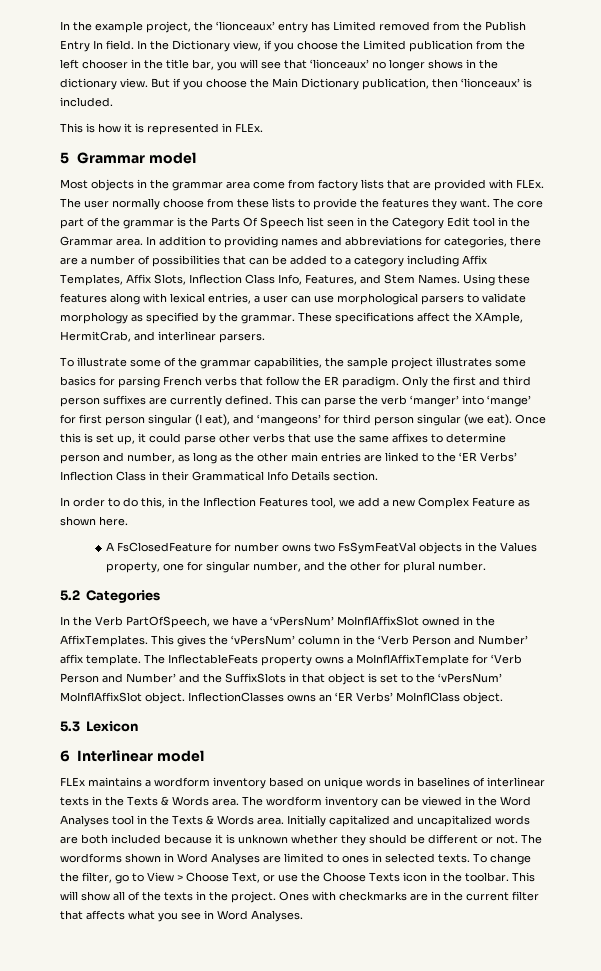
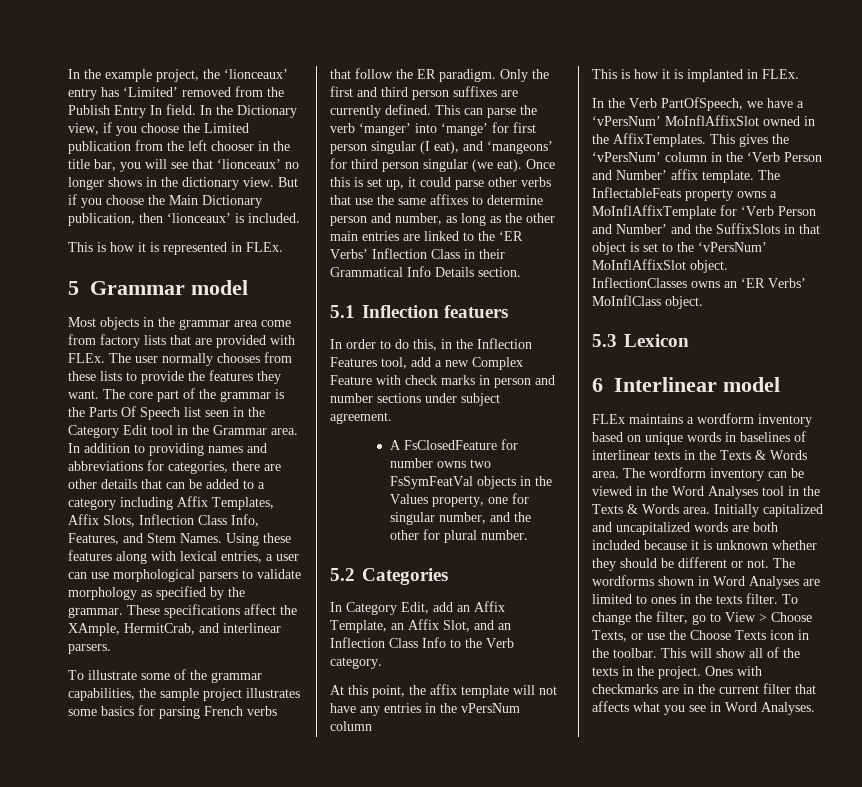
- In the example project, the ‘lionceaux’ entry has Limited removed from the Publish Entry In field.
+ In the example project, the ‘lionceaux’ entry has ‘Limited’ removed from the Publish Entry In field.
- The user normally choose from these lists to provide the features they want.
+ The user normally chooses from these lists to provide the features they want.
- In addition to providing names and abbreviations for categories, there are a number of possibilities that can be added to a category including Affix Templates, Affix Slots, Inflection Class Info, Features, and Stem Names.
+ In addition to providing names and abbreviations for categories, there are other details that can be added to a category including Affix Templates, Affix Slots, Inflection Class Info, Features, and Stem Names.
+ 5.1 Inflection featuers
- In order to do this, in the Inflection Features tool, we add a new Complex Feature as shown here.
+ In order to do this, in the Inflection Features tool, add a new Complex Feature with check marks in person and number sections under subject agreement.
+ In Category Edit, add an Affix Template, an Affix Slot, and an Inflection Class Info to the Verb category.
+ At this point, the affix template will not have any entries in the vPersNum column
+ This is how it is implanted in FLEx.
- The wordforms shown in Word Analyses are limited to ones in selected texts.
+ The wordforms shown in Word Analyses are limited to ones in the texts filter.
- To change the filter, go to View > Choose Text, or use the Choose Texts icon in the toolbar.
+ To change the filter, go to View > Choose Texts, or use the Choose Texts icon in the toolbar.

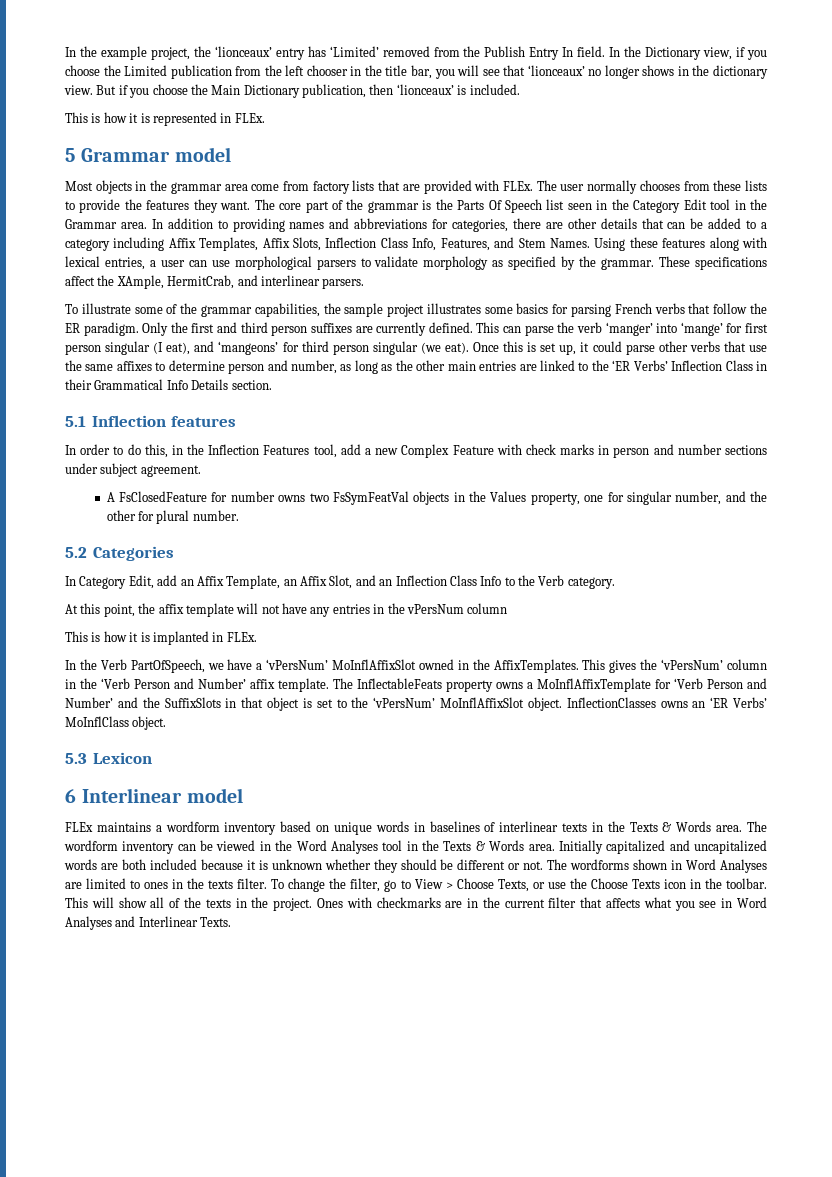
- 5.1 Inflection featuers
+ 5.1 Inflection features
- Ones with checkmarks are in the current filter that affects what you see in Word Analyses.
+ Ones with checkmarks are in the current filter that affects what you see in Word Analyses and Interlinear Texts.

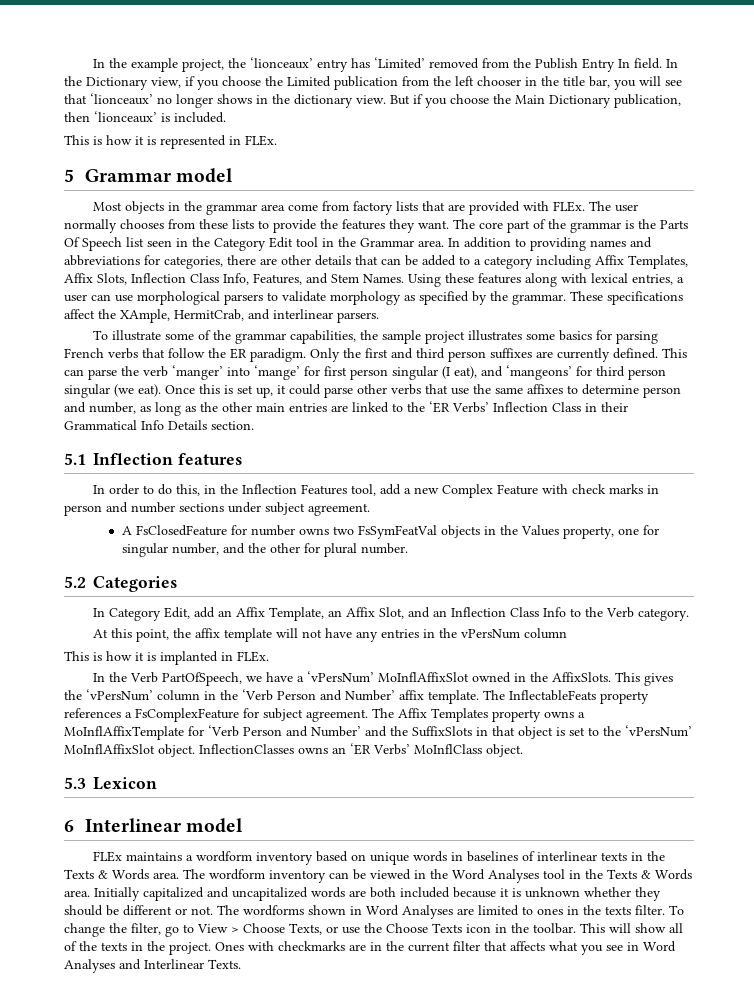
- In the Verb PartOfSpeech, we have a ‘vPersNum’ MoInflAffixSlot owned in the AffixTemplates.
+ In the Verb PartOfSpeech, we have a ‘vPersNum’ MoInflAffixSlot owned in the AffixSlots.
- The InflectableFeats property owns a MoInflAffixTemplate for ‘Verb Person and Number’ and the SuffixSlots in that object is set to the ‘vPersNum’ MoInflAffixSlot object.
+ The InflectableFeats property references a FsComplexFeature for subject agreement. The Affix Templates property owns a MoInflAffixTemplate for ‘Verb Person and Number’ and the SuffixSlots in that object is set to the ‘vPersNum’ MoInflAffixSlot object.

